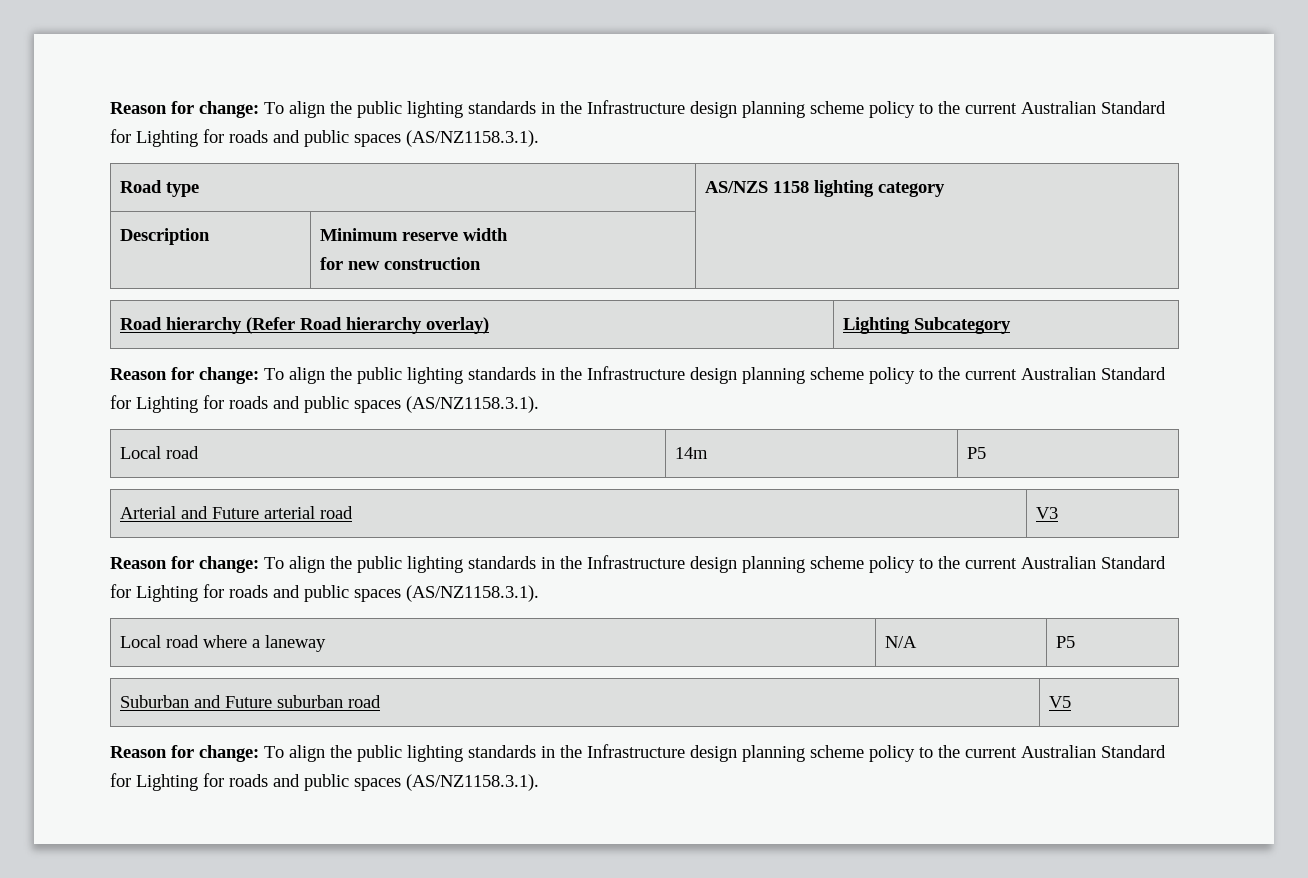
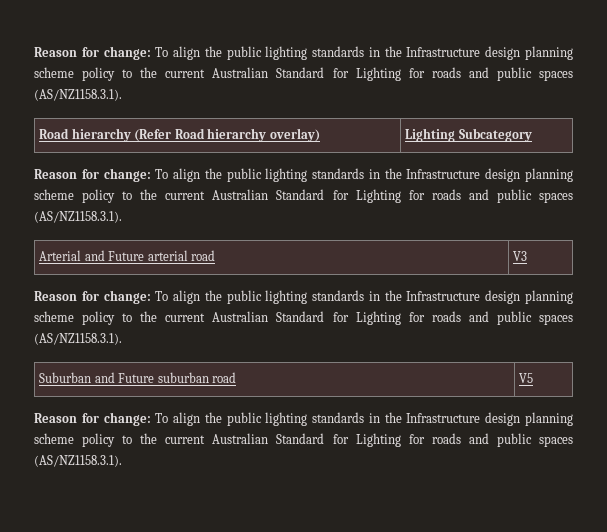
- Road type | AS/NZS 1158 lighting category
- Description | Minimum reserve width
- for new construction |
- Local road | 14m | P5
- Local road where a laneway | N/A | P5

